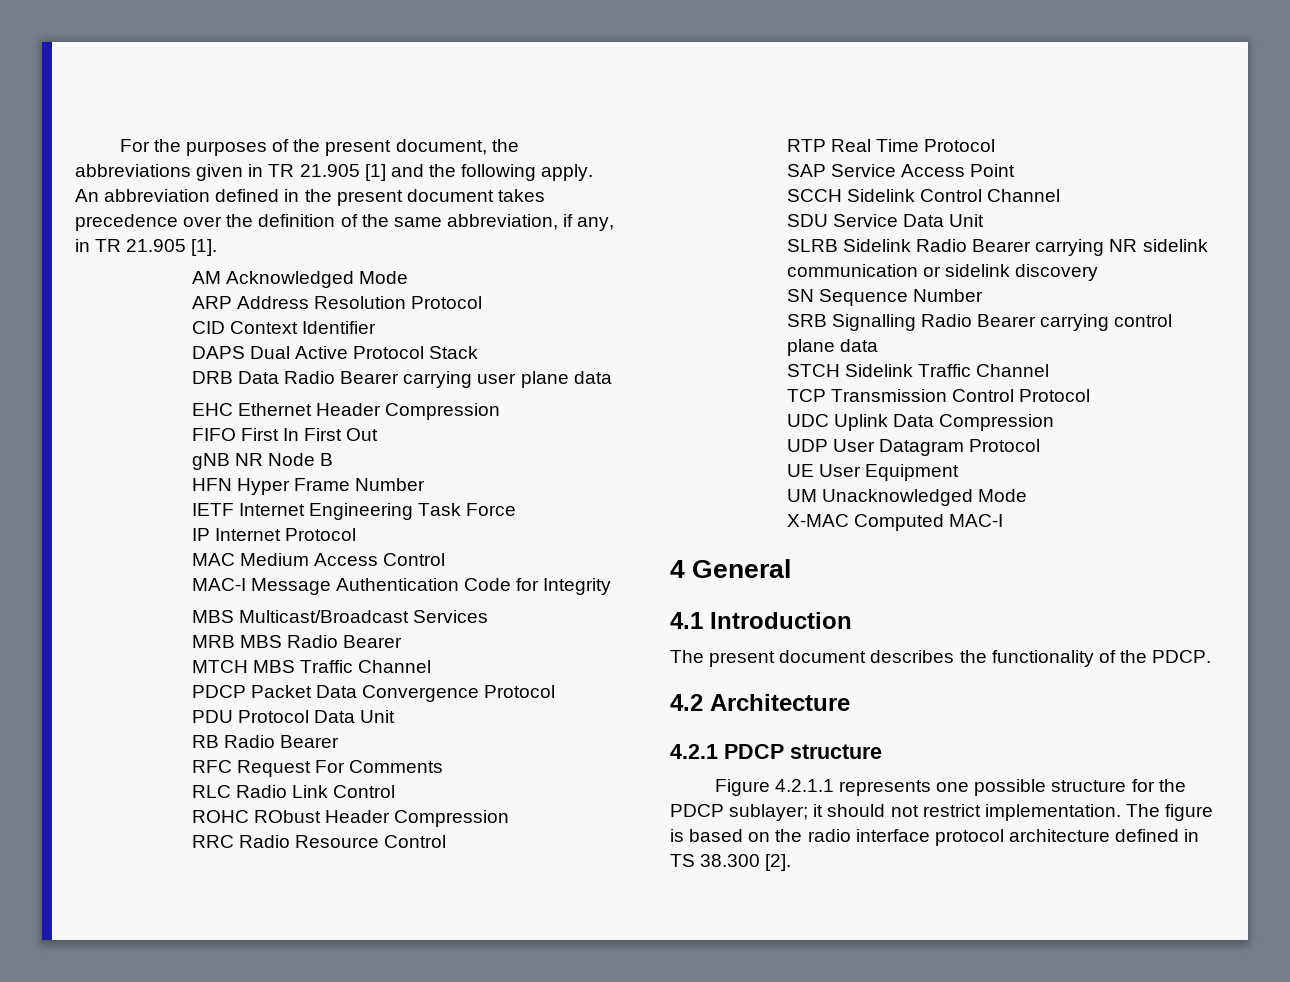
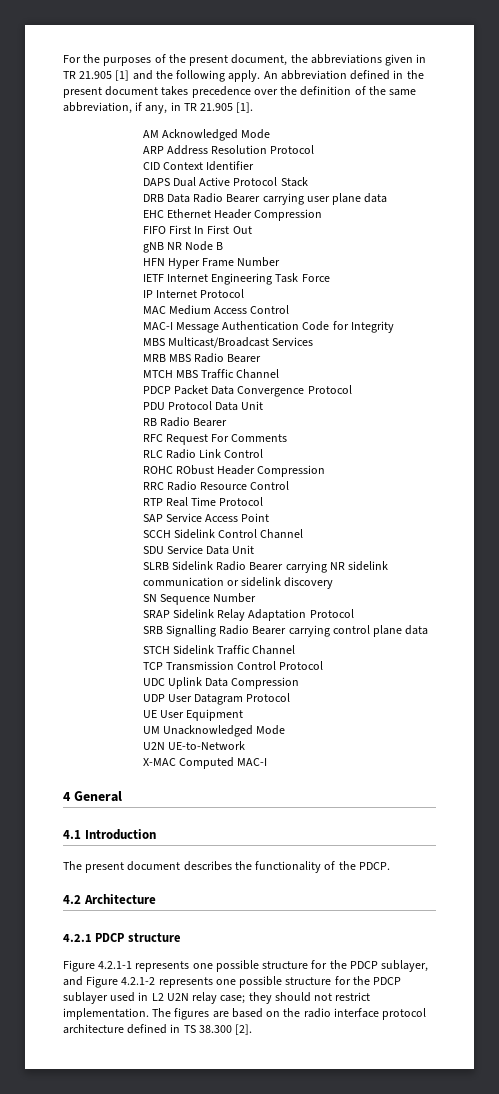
+ SRAP Sidelink Relay Adaptation Protocol
+ U2N UE-to-Network
- Figure 4.2.1.1 represents one possible structure for the PDCP sublayer; it should not restrict implementation.
+ Figure 4.2.1-1 represents one possible structure for the PDCP sublayer, and Figure 4.2.1-2 represents one possible structure for the PDCP sublayer used in L2 U2N relay case; they should not restrict implementation.
- The figure is based on the radio interface protocol architecture defined in TS 38.300 [2].
+ The figures are based on the radio interface protocol architecture defined in TS 38.300 [2].

